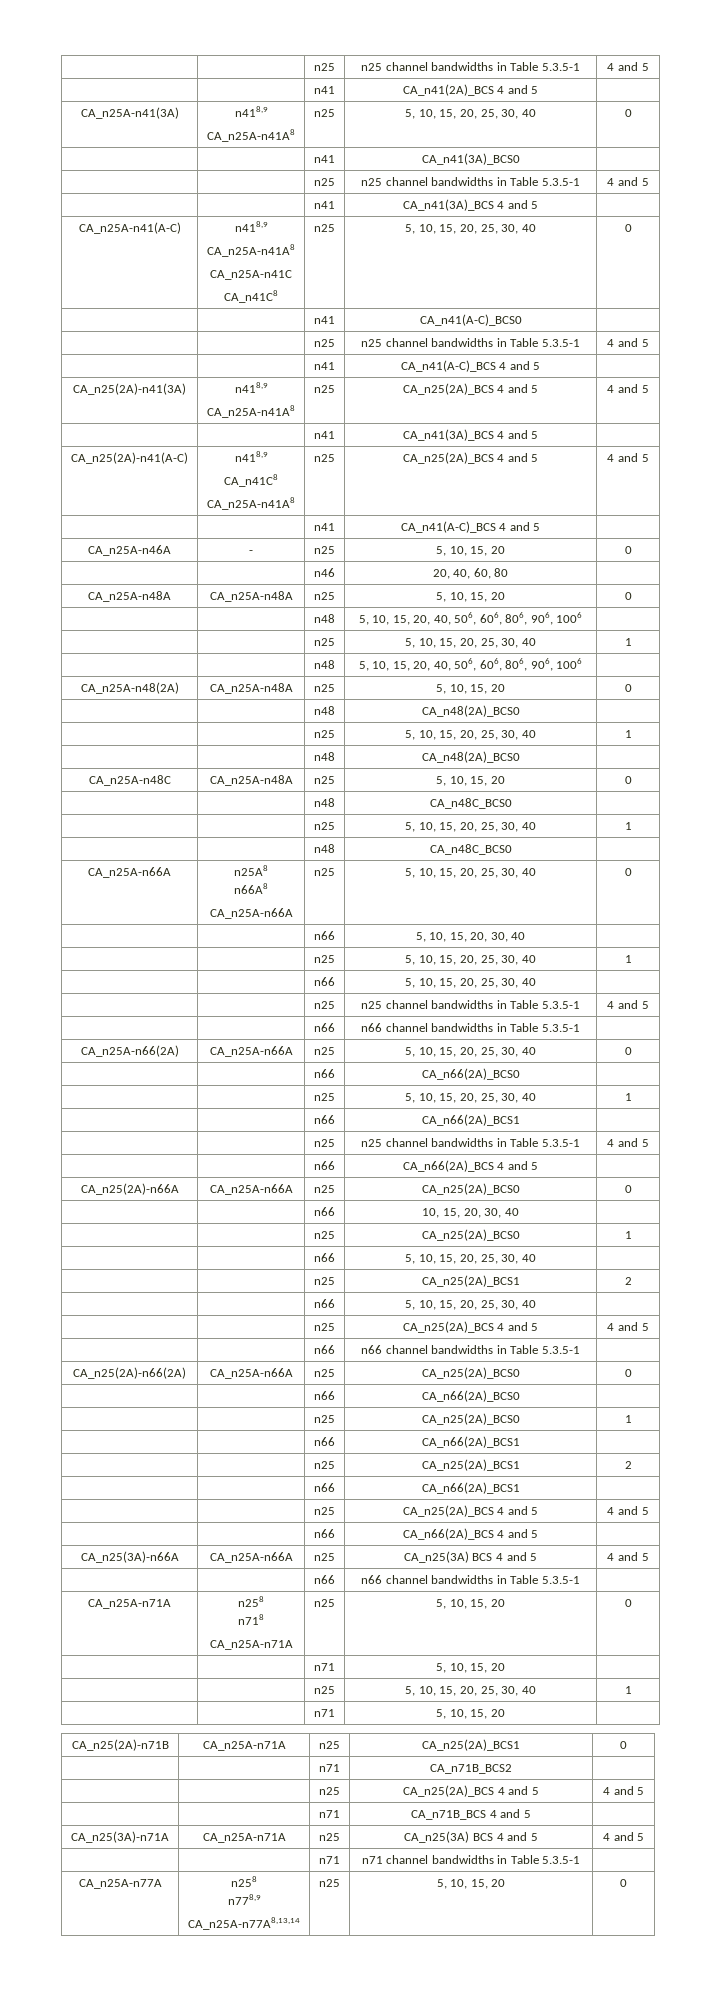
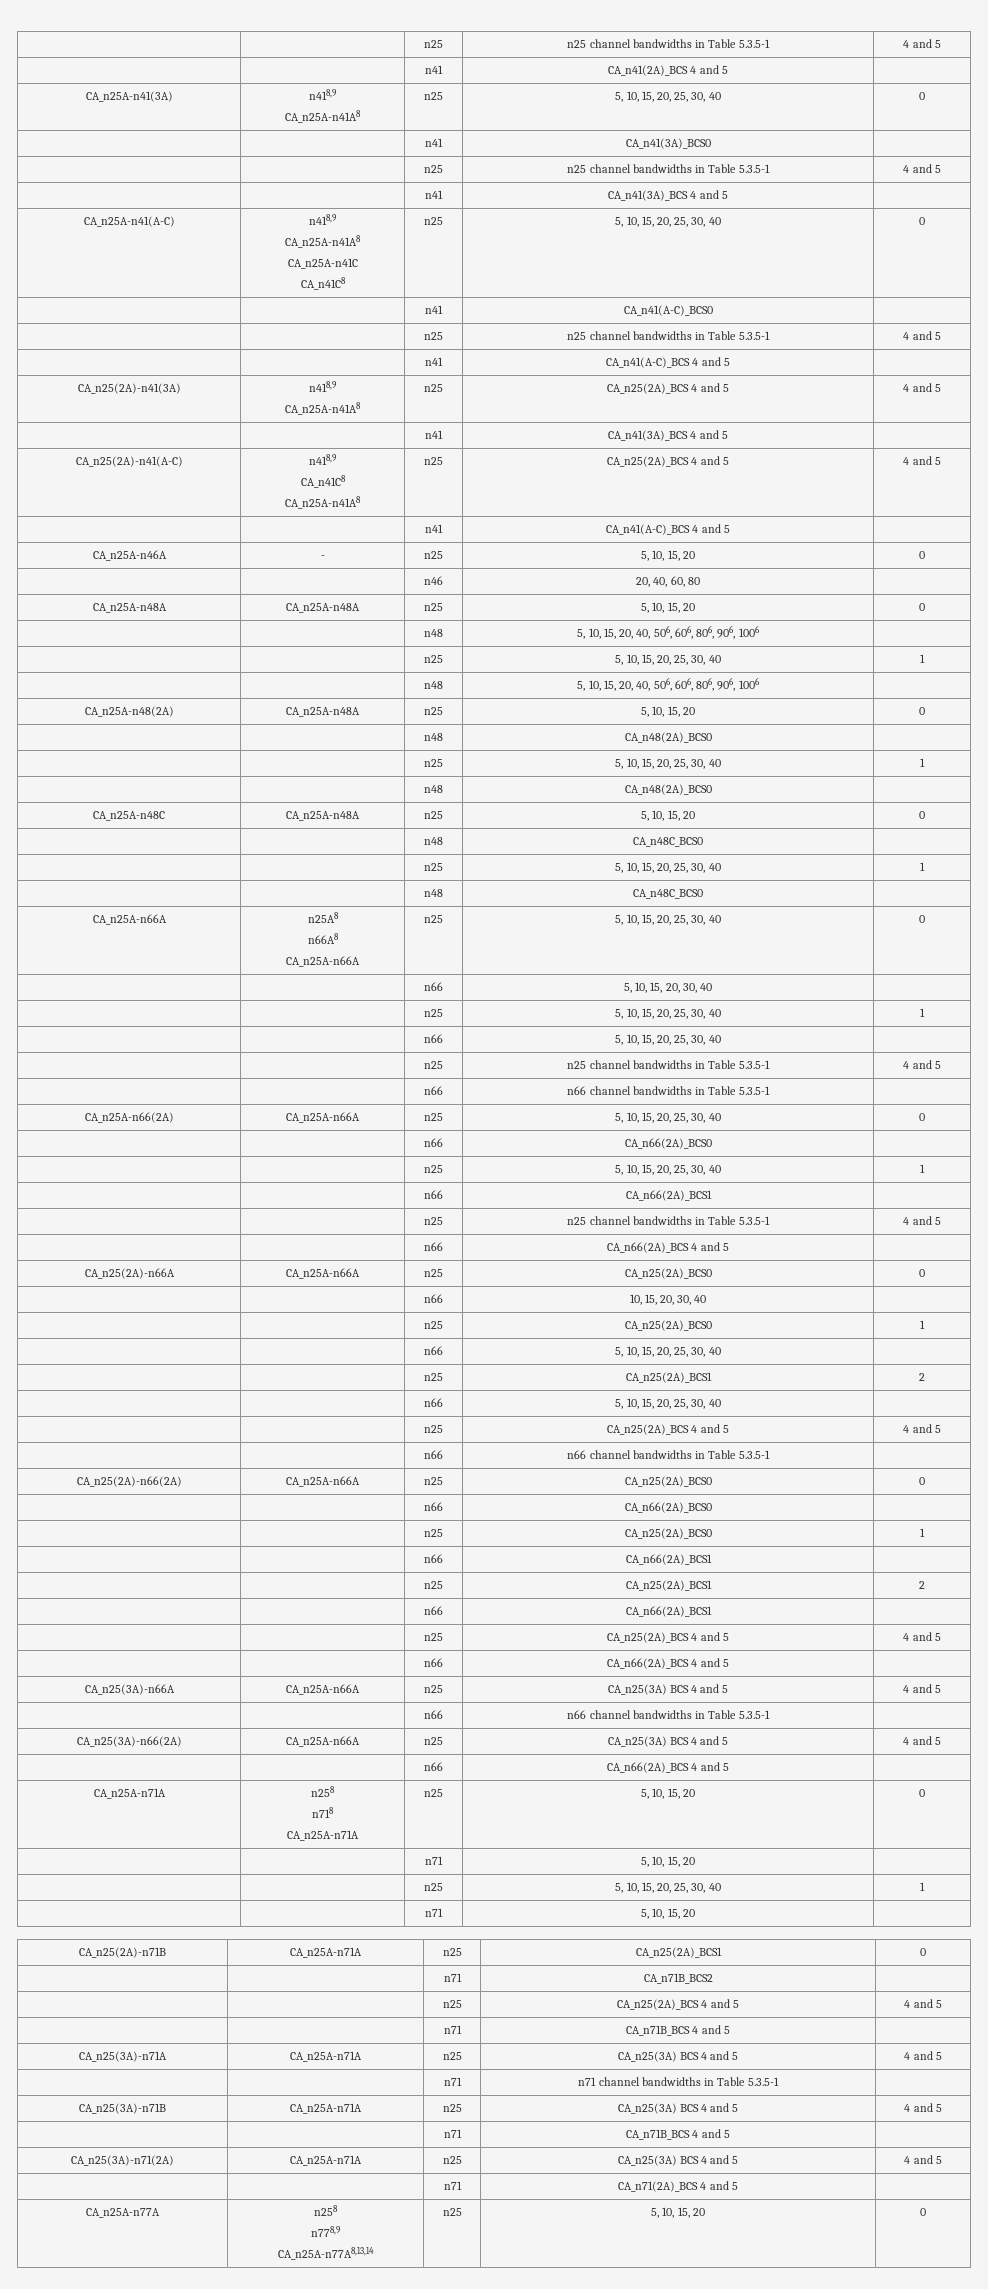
+ CA_n25(3A)-n66(2A) | CA_n25A-n66A | n25 | CA_n25(3A) BCS 4 and 5 | 4 and 5
+ | | n66 | CA_n66(2A)_BCS 4 and 5 |
+ CA_n25(3A)-n71B | CA_n25A-n71A | n25 | CA_n25(3A) BCS 4 and 5 | 4 and 5
+ | | n71 | CA_n71B_BCS 4 and 5 |
+ CA_n25(3A)-n71(2A) | CA_n25A-n71A | n25 | CA_n25(3A) BCS 4 and 5 | 4 and 5
+ | | n71 | CA_n71(2A)_BCS 4 and 5 |

